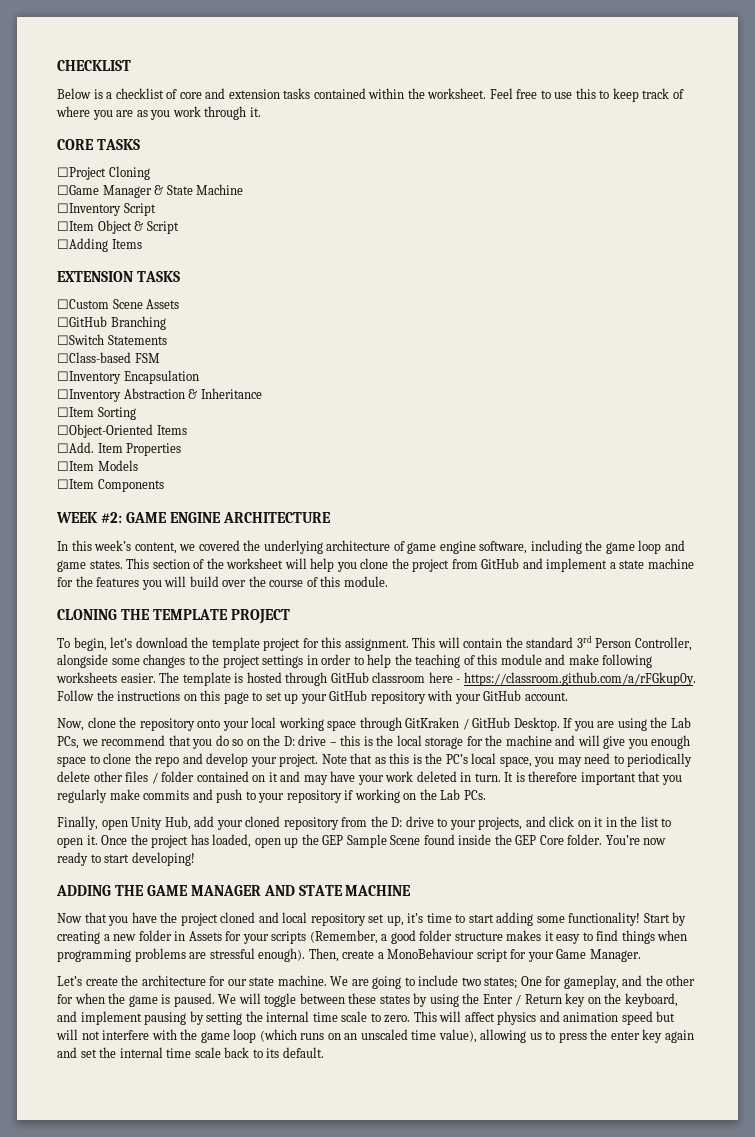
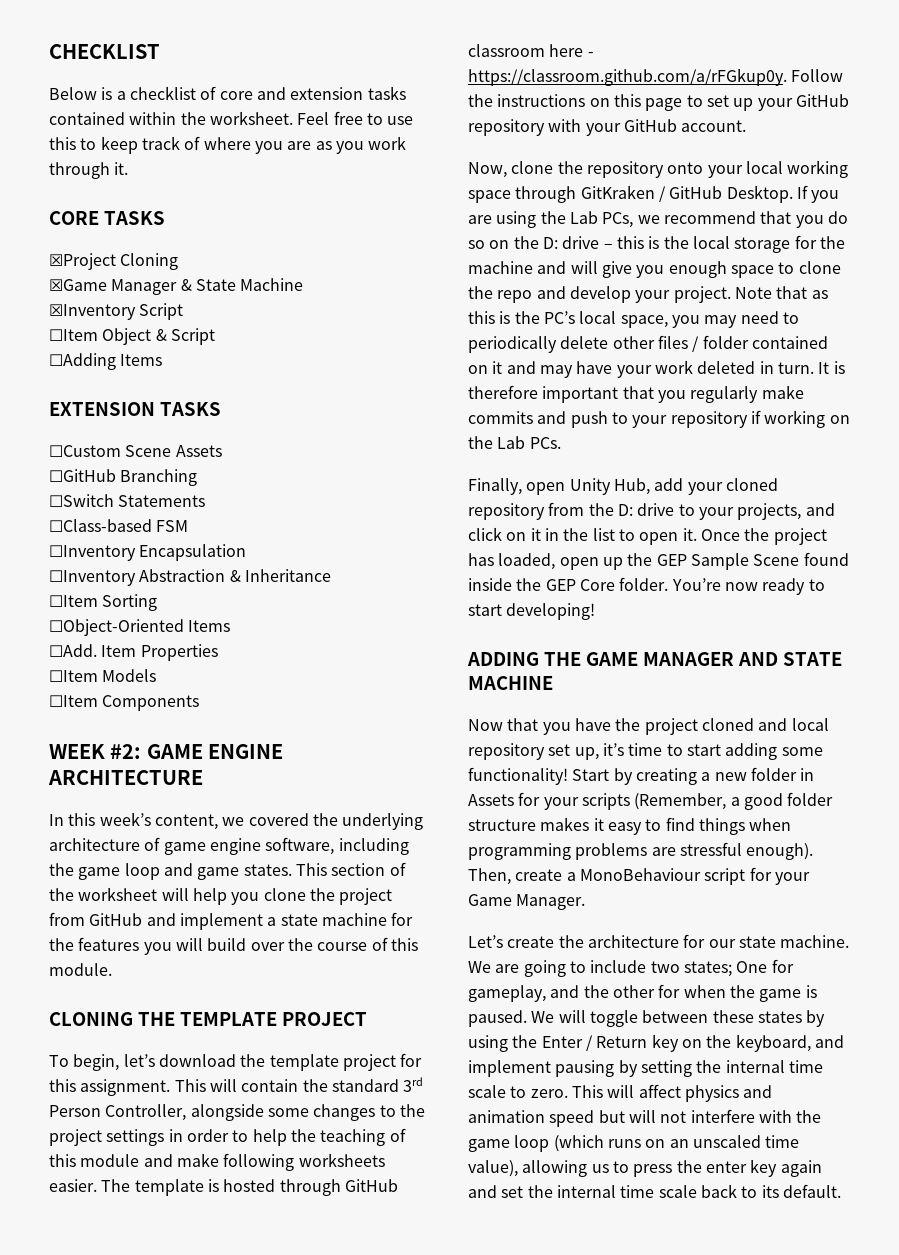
- ☐Project Cloning
+ ☒Project Cloning
- ☐Game Manager & State Machine
+ ☒Game Manager & State Machine
- ☐Inventory Script
+ ☒Inventory Script

